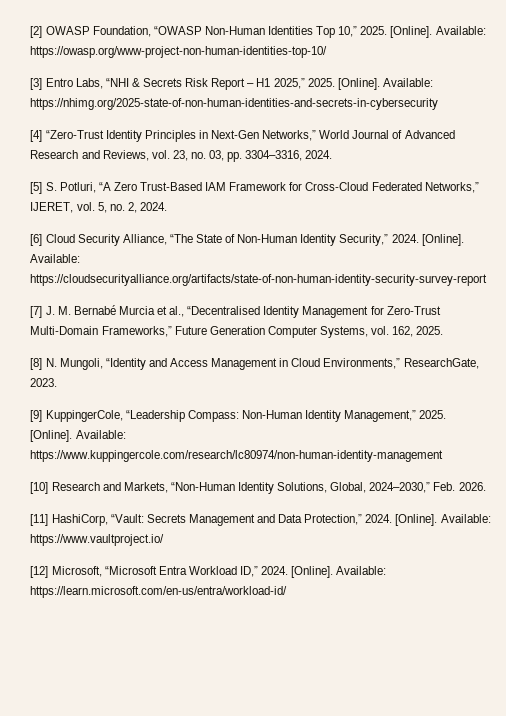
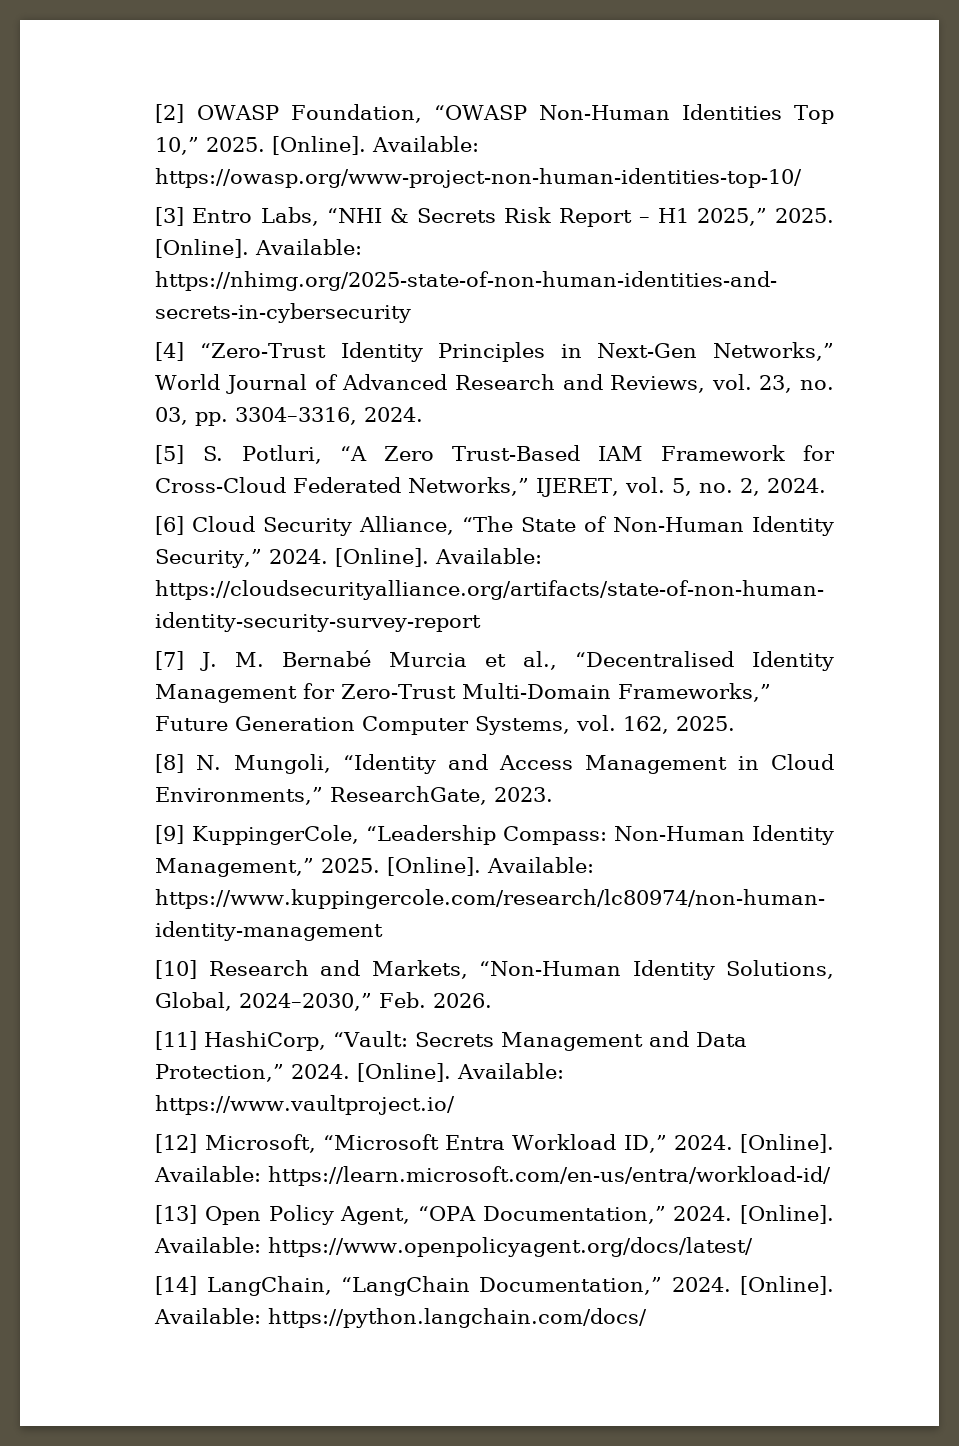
+ [13] Open Policy Agent, “OPA Documentation,” 2024. [Online]. Available: https://www.openpolicyagent.org/docs/latest/
+ [14] LangChain, “LangChain Documentation,” 2024. [Online]. Available: https://python.langchain.com/docs/

